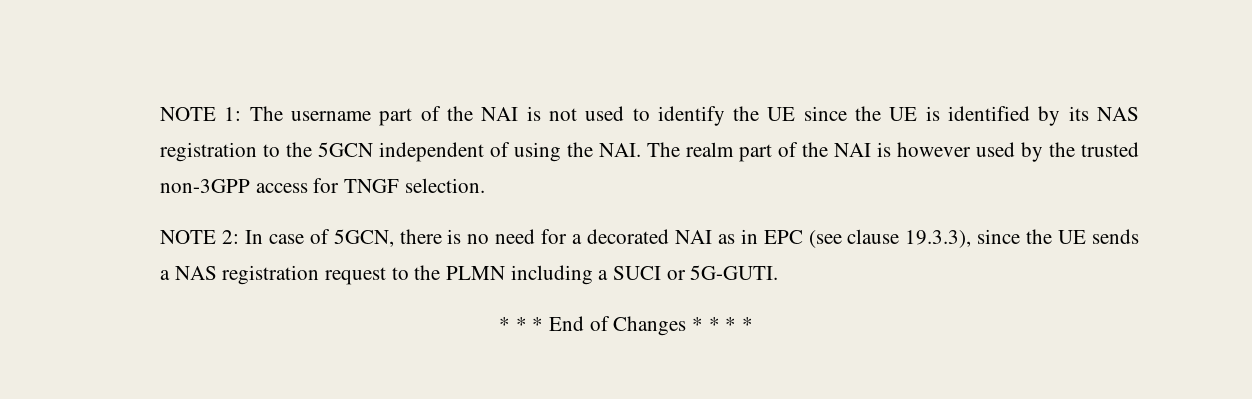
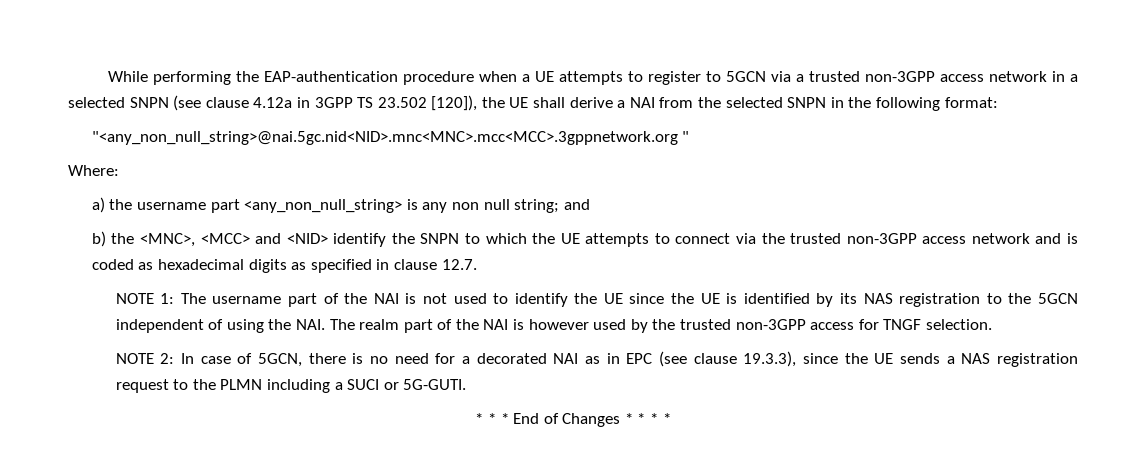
+ While performing the EAP-authentication procedure when a UE attempts to register to 5GCN via a trusted non-3GPP access network in a selected SNPN (see clause 4.12a in 3GPP TS 23.502 [120]), the UE shall derive a NAI from the selected SNPN in the following format:
+ "<any_non_null_string>@nai.5gc.nid<NID>.mnc<MNC>.mcc<MCC>.3gppnetwork.org "
+ Where:
+ a) the username part <any_non_null_string> is any non null string; and
+ b) the <MNC>, <MCC> and <NID> identify the SNPN to which the UE attempts to connect via the trusted non-3GPP access network and is coded as hexadecimal digits as specified in clause 12.7.

